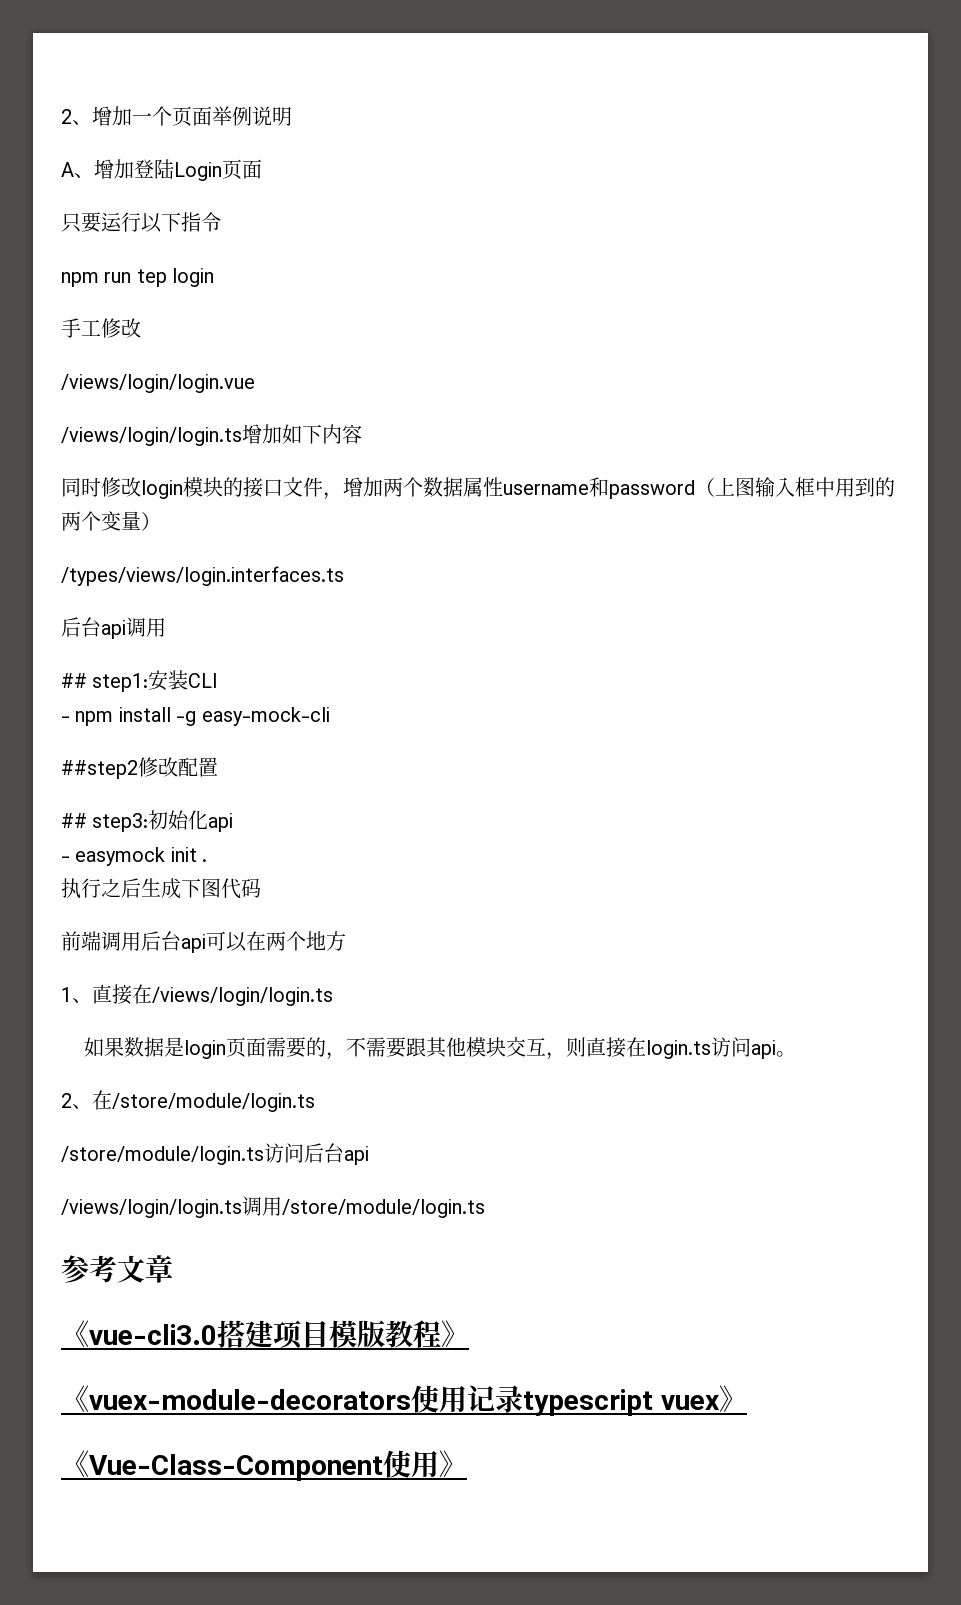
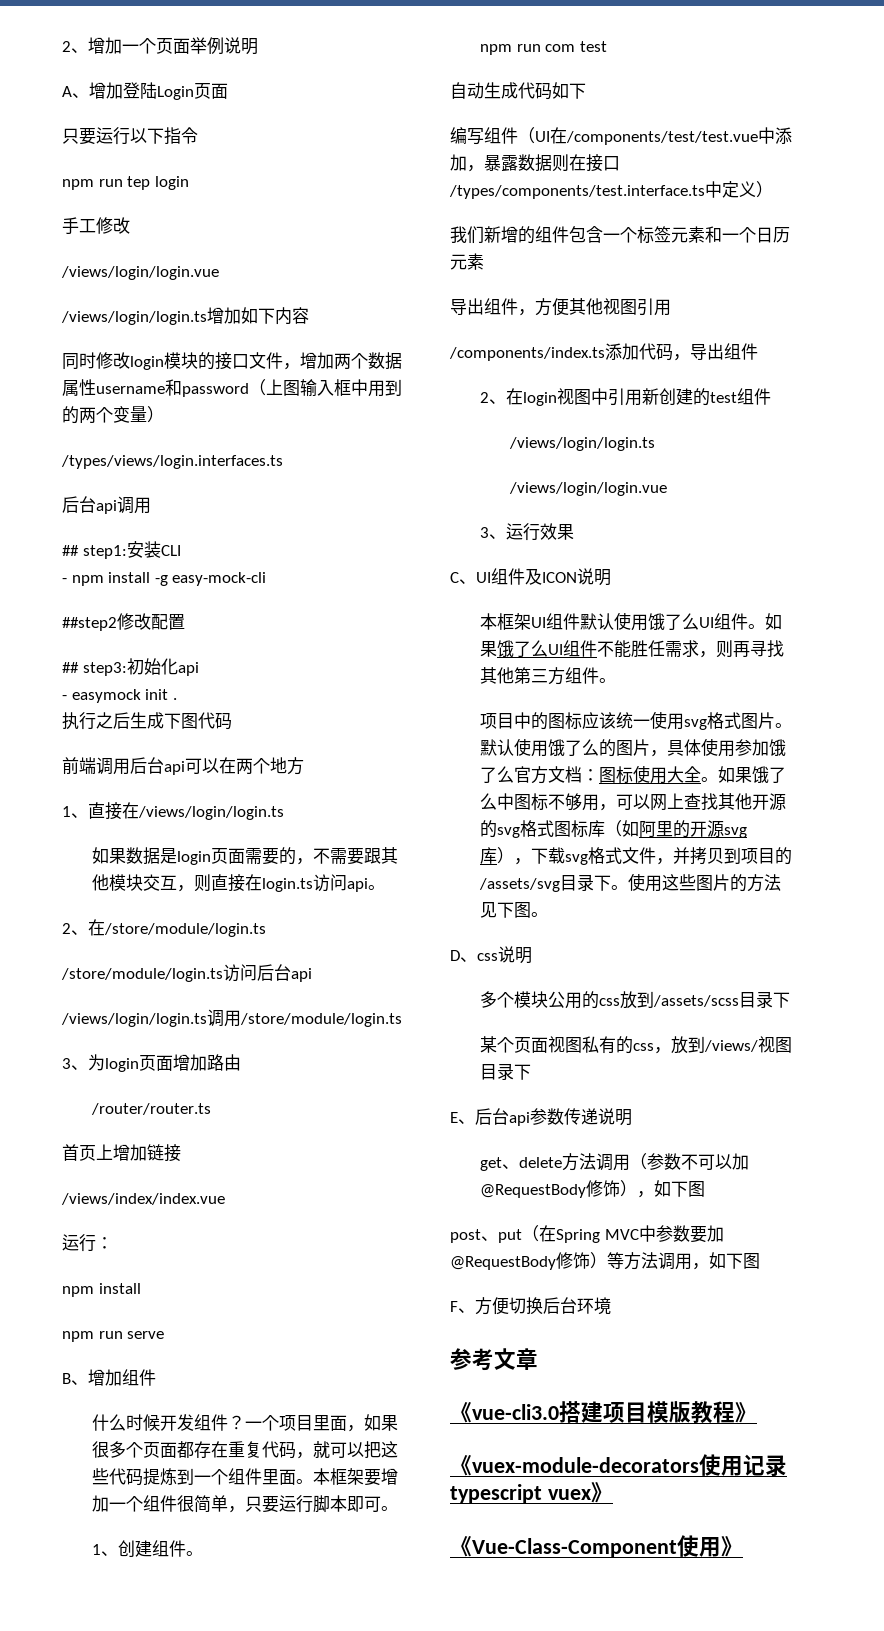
+ 3、为login页面增加路由
+ /router/router.ts
+ 首页上增加链接
+ /views/index/index.vue
+ 运行：
+ npm install
+ npm run serve
+ B、增加组件
+ 什么时候开发组件？一个项目里面，如果很多个页面都存在重复代码，就可以把这些代码提炼到一个组件里面。本框架要增加一个组件很简单，只要运行脚本即可。
+ 1、创建组件。
+ npm run com test
+ 自动生成代码如下
+ 编写组件（UI在/components/test/test.vue中添加，暴露数据则在接口/types/components/test.interface.ts中定义）
+ 我们新增的组件包含一个标签元素和一个日历元素
+ 导出组件，方便其他视图引用
+ /components/index.ts添加代码，导出组件
+ 2、在login视图中引用新创建的test组件
+ /views/login/login.ts
+ /views/login/login.vue
+ 3、运行效果
+ C、UI组件及ICON说明
+ 本框架UI组件默认使用饿了么UI组件。如果饿了么UI组件不能胜任需求，则再寻找其他第三方组件。
+ 项目中的图标应该统一使用svg格式图片。默认使用饿了么的图片，具体使用参加饿了么官方文档：图标使用大全。如果饿了么中图标不够用，可以网上查找其他开源的svg格式图标库（如阿里的开源svg库），下载svg格式文件，并拷贝到项目的/assets/svg目录下。使用这些图片的方法见下图。
+ D、css说明
+ 多个模块公用的css放到/assets/scss目录下
+ 某个页面视图私有的css，放到/views/视图目录下
+ E、后台api参数传递说明
+ get、delete方法调用（参数不可以加@RequestBody修饰），如下图
+ post、put（在Spring MVC中参数要加@RequestBody修饰）等方法调用，如下图
+ F、方便切换后台环境

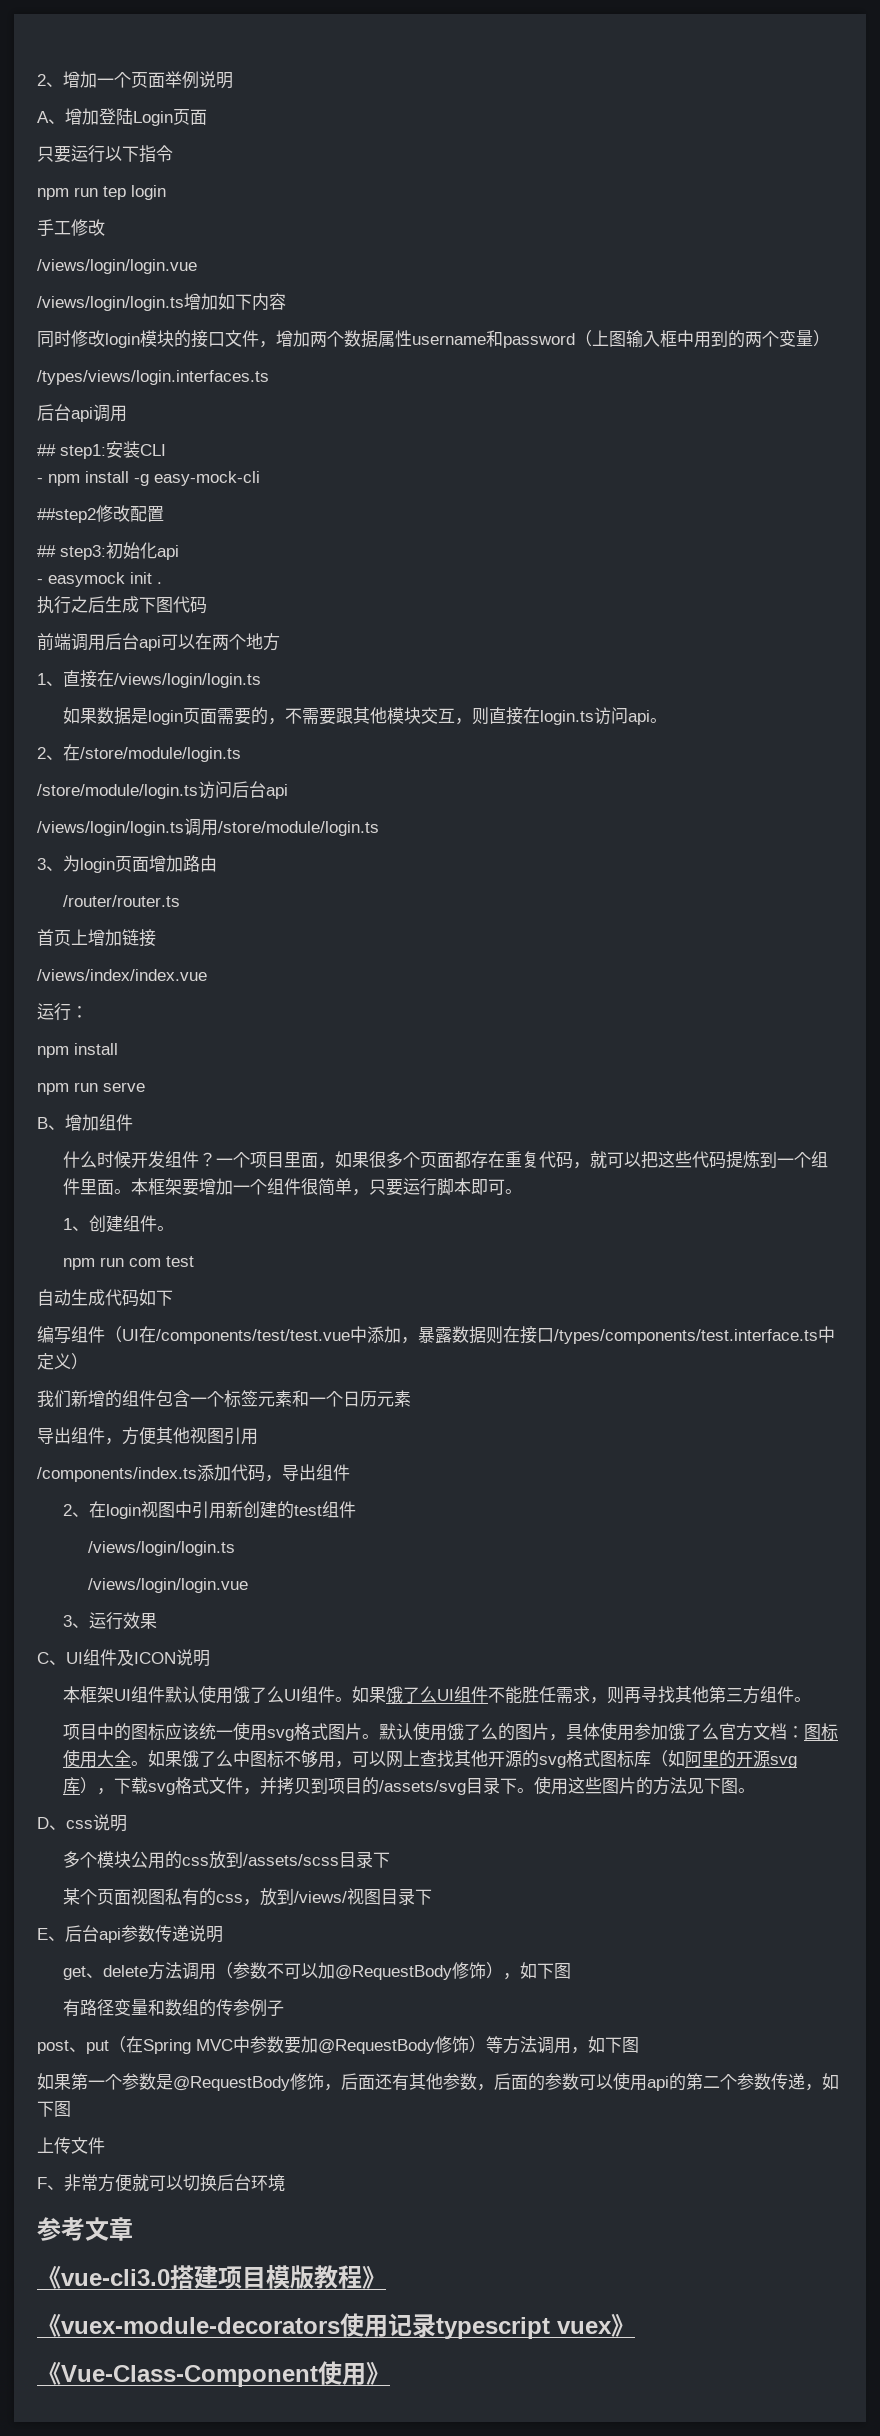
+ 有路径变量和数组的传参例子
- F、方便切换后台环境
+ 如果第一个参数是@RequestBody修饰，后面还有其他参数，后面的参数可以使用api的第二个参数传递，如下图
+ 上传文件
+ F、非常方便就可以切换后台环境

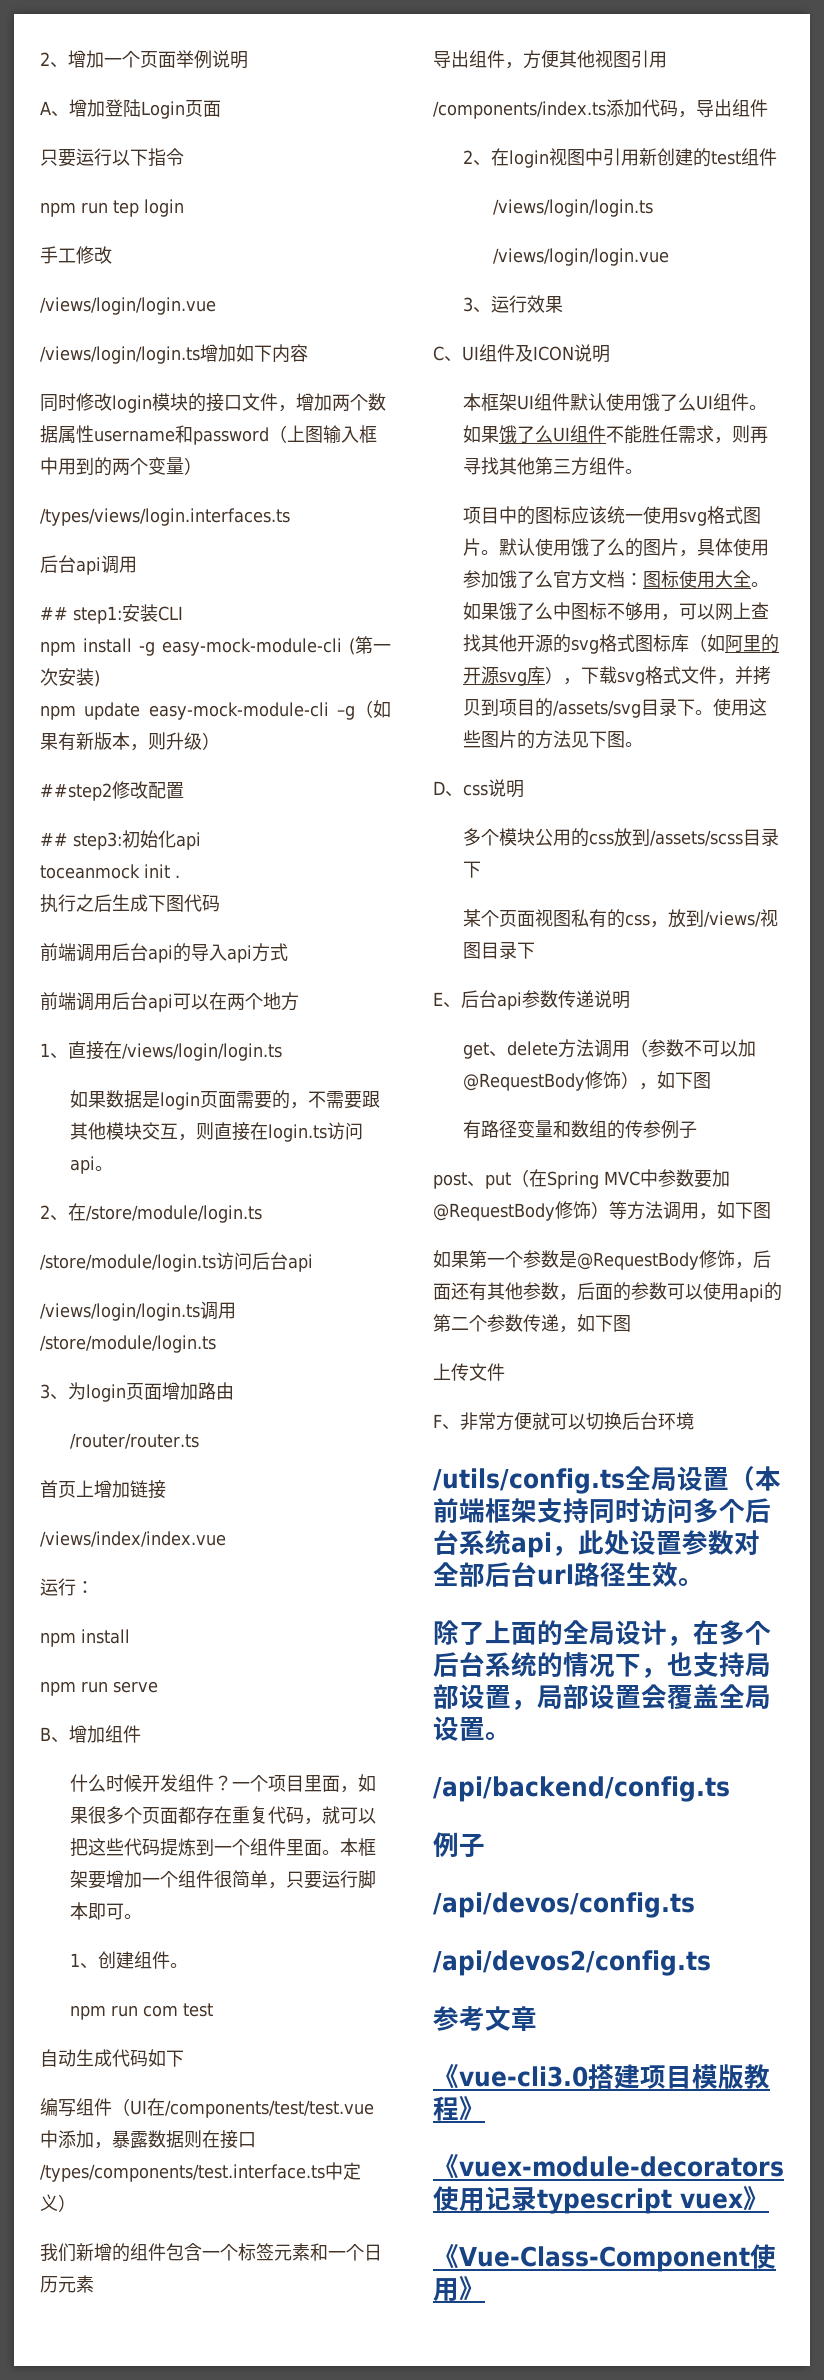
- - npm install -g easy-mock-cli
+ npm install -g easy-mock-module-cli (第一次安装)
+ npm update easy-mock-module-cli –g（如果有新版本，则升级）
- - easymock init .
+ toceanmock init .
+ 前端调用后台api的导入api方式
+ /utils/config.ts全局设置（本前端框架支持同时访问多个后台系统api，此处设置参数对全部后台url路径生效。
+ 除了上面的全局设计，在多个后台系统的情况下，也支持局部设置，局部设置会覆盖全局设置。
+ /api/backend/config.ts
+ 例子
+ /api/devos/config.ts
+ /api/devos2/config.ts

